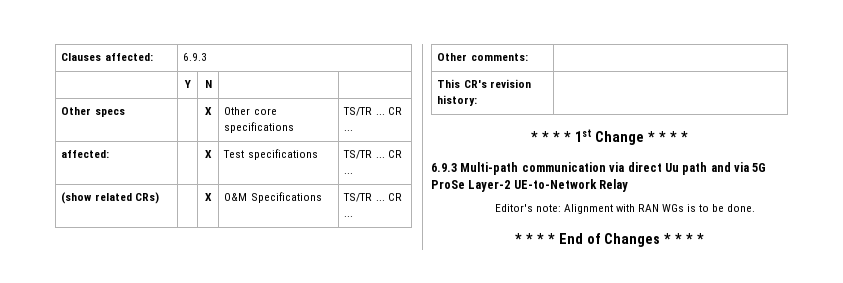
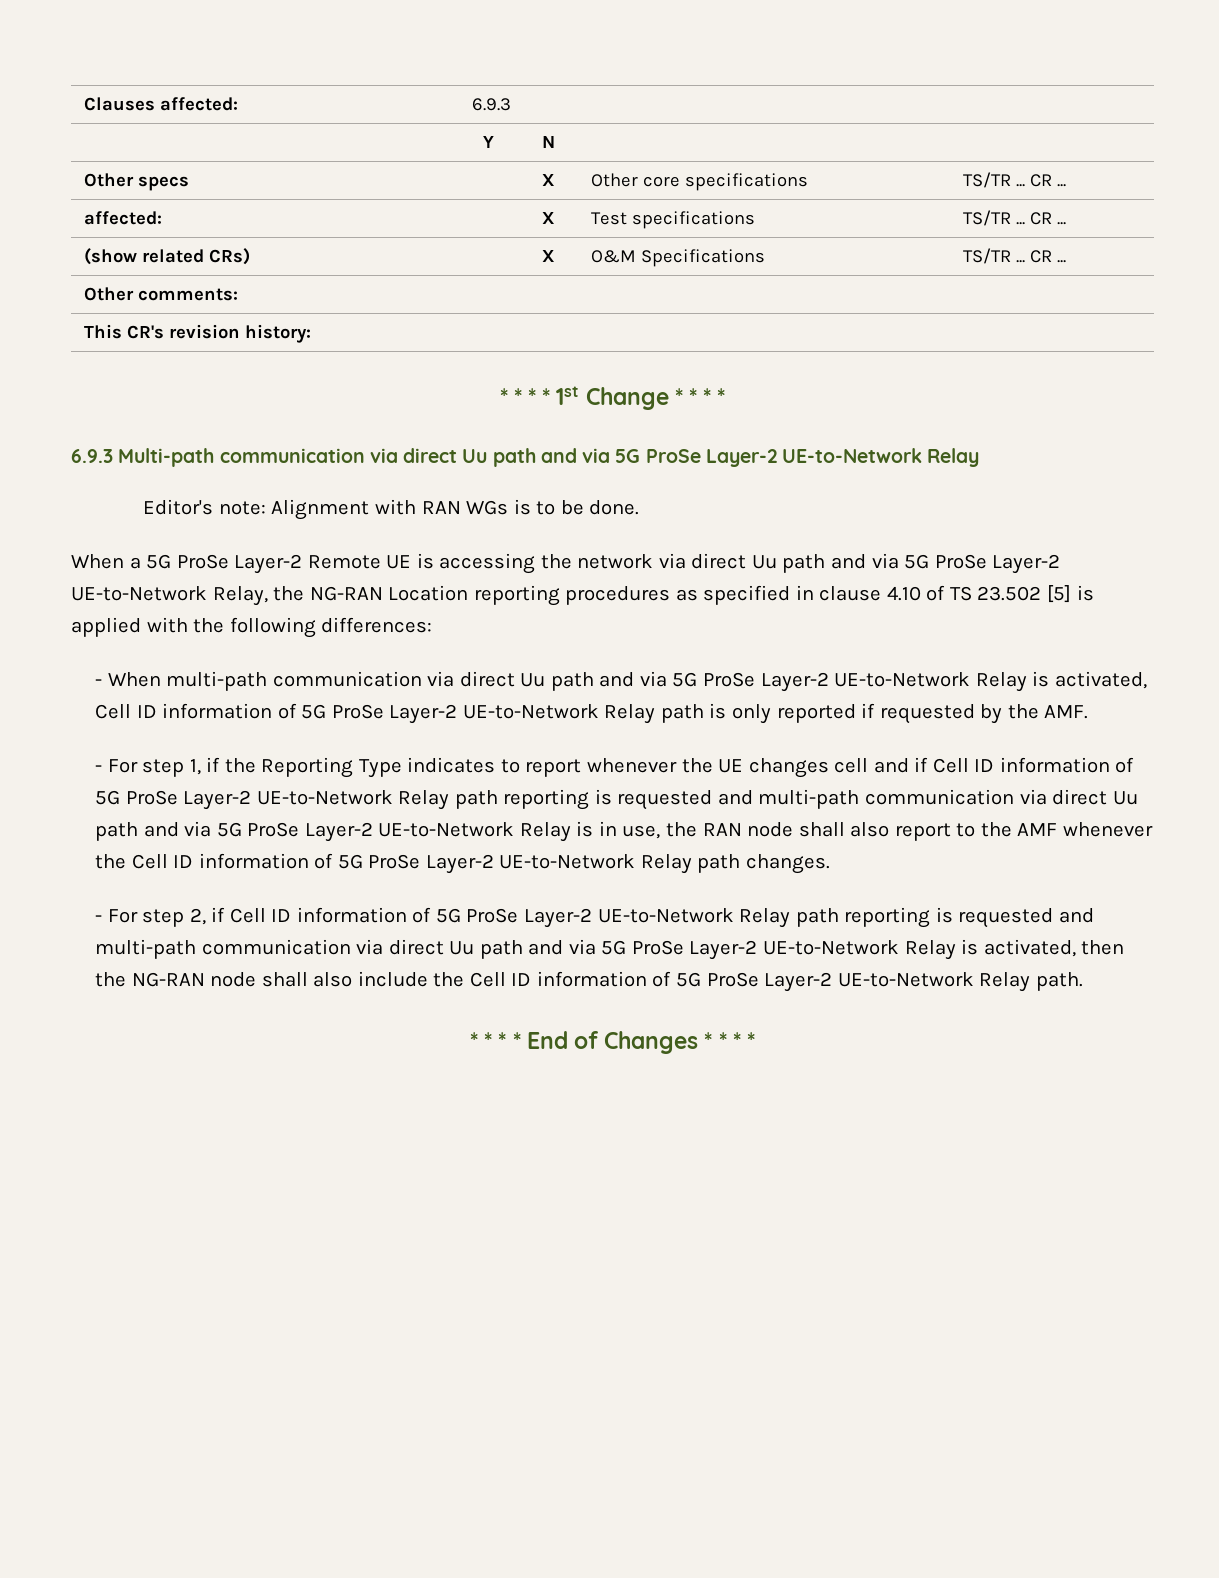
+ When a 5G ProSe Layer-2 Remote UE is accessing the network via direct Uu path and via 5G ProSe Layer-2 UE-to-Network Relay, the NG-RAN Location reporting procedures as specified in clause 4.10 of TS 23.502 [5] is applied with the following differences:
+ - When multi-path communication via direct Uu path and via 5G ProSe Layer-2 UE-to-Network Relay is activated, Cell ID information of 5G ProSe Layer-2 UE-to-Network Relay path is only reported if requested by the AMF.
+ - For step 1, if the Reporting Type indicates to report whenever the UE changes cell and if Cell ID information of 5G ProSe Layer-2 UE-to-Network Relay path reporting is requested and multi-path communication via direct Uu path and via 5G ProSe Layer-2 UE-to-Network Relay is in use, the RAN node shall also report to the AMF whenever the Cell ID information of 5G ProSe Layer-2 UE-to-Network Relay path changes.
+ - For step 2, if Cell ID information of 5G ProSe Layer-2 UE-to-Network Relay path reporting is requested and multi-path communication via direct Uu path and via 5G ProSe Layer-2 UE-to-Network Relay is activated, then the NG-RAN node shall also include the Cell ID information of 5G ProSe Layer-2 UE-to-Network Relay path.

